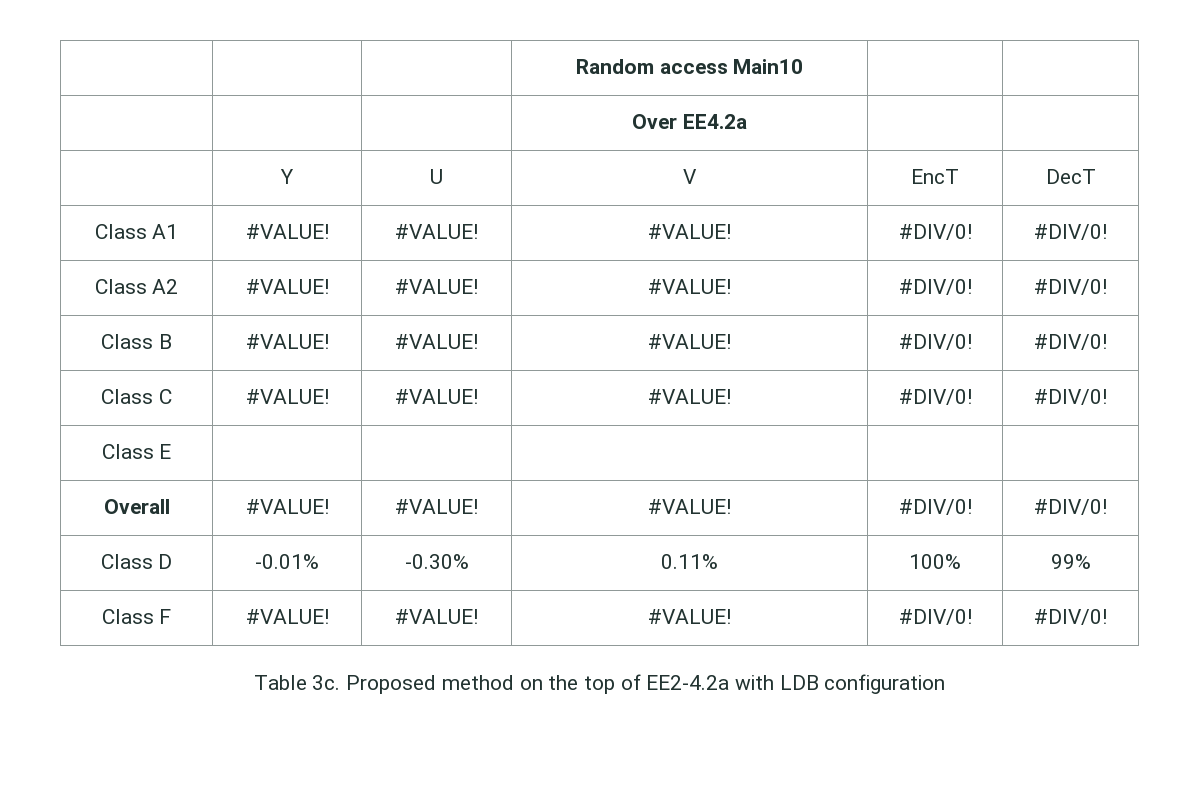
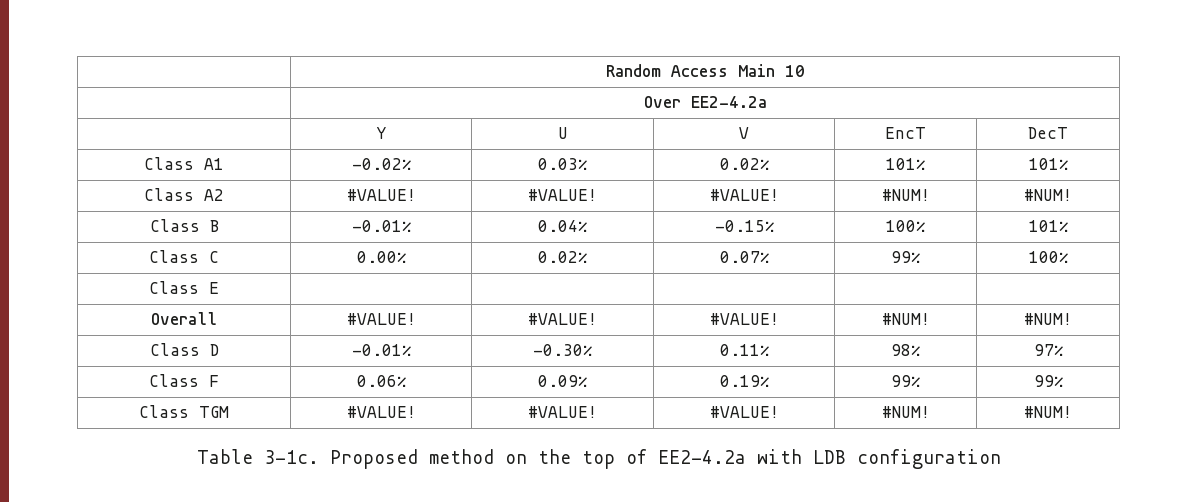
- | | | Random access Main10 | |
- | | | Over EE4.2a | |
+ | Random Access Main 10
+ | Over EE2-4.2a
- Class A1 | #VALUE! | #VALUE! | #VALUE! | #DIV/0! | #DIV/0!
+ Class A1 | -0.02% | 0.03% | 0.02% | 101% | 101%
- Class A2 | #VALUE! | #VALUE! | #VALUE! | #DIV/0! | #DIV/0!
+ Class A2 | #VALUE! | #VALUE! | #VALUE! | #NUM! | #NUM!
- Class B | #VALUE! | #VALUE! | #VALUE! | #DIV/0! | #DIV/0!
- Class C | #VALUE! | #VALUE! | #VALUE! | #DIV/0! | #DIV/0!
+ Class B | -0.01% | 0.04% | -0.15% | 100% | 101%
+ Class C | 0.00% | 0.02% | 0.07% | 99% | 100%
- Overall | #VALUE! | #VALUE! | #VALUE! | #DIV/0! | #DIV/0!
+ Overall | #VALUE! | #VALUE! | #VALUE! | #NUM! | #NUM!
- Class D | -0.01% | -0.30% | 0.11% | 100% | 99%
+ Class D | -0.01% | -0.30% | 0.11% | 98% | 97%
+ Class F | 0.06% | 0.09% | 0.19% | 99% | 99%
- Class F | #VALUE! | #VALUE! | #VALUE! | #DIV/0! | #DIV/0!
+ Class TGM | #VALUE! | #VALUE! | #VALUE! | #NUM! | #NUM!
- Table 3c.
+ Table 3-1c.

